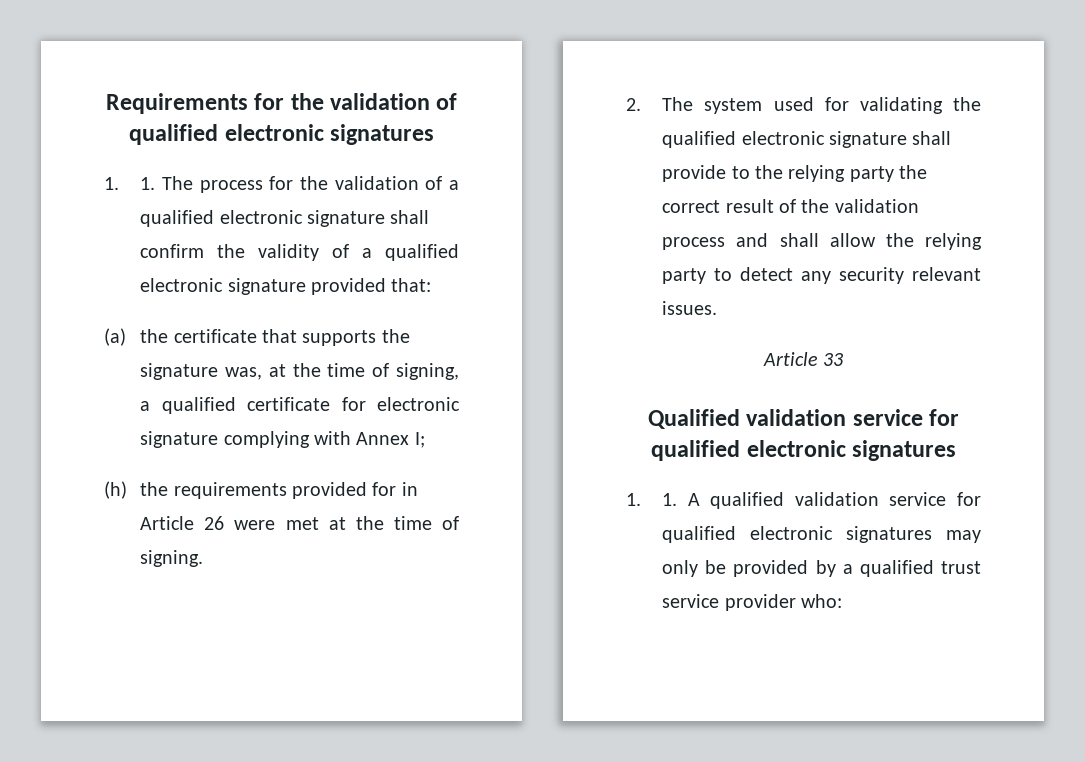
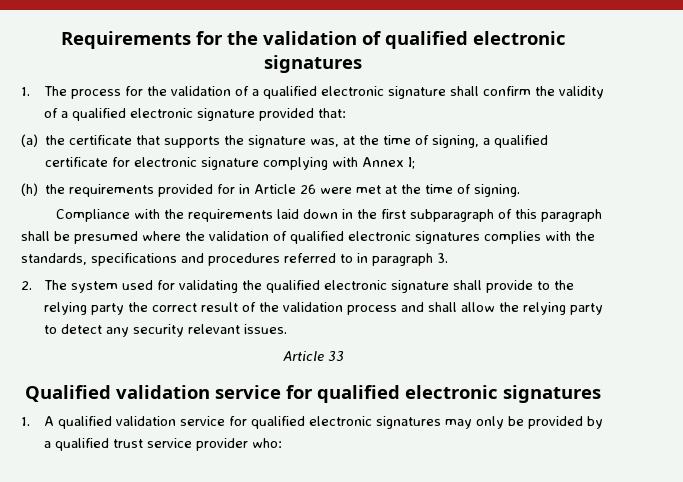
- 1. 1. The process for the validation of a qualified electronic signature shall confirm the validity of a qualified electronic signature provided that:
+ 1. The process for the validation of a qualified electronic signature shall confirm the validity of a qualified electronic signature provided that:
+ Compliance with the requirements laid down in the first subparagraph of this paragraph shall be presumed where the validation of qualified electronic signatures complies with the standards, specifications and procedures referred to in paragraph 3.
- 1. 1. A qualified validation service for qualified electronic signatures may only be provided by a qualified trust service provider who:
+ 1. A qualified validation service for qualified electronic signatures may only be provided by a qualified trust service provider who:

